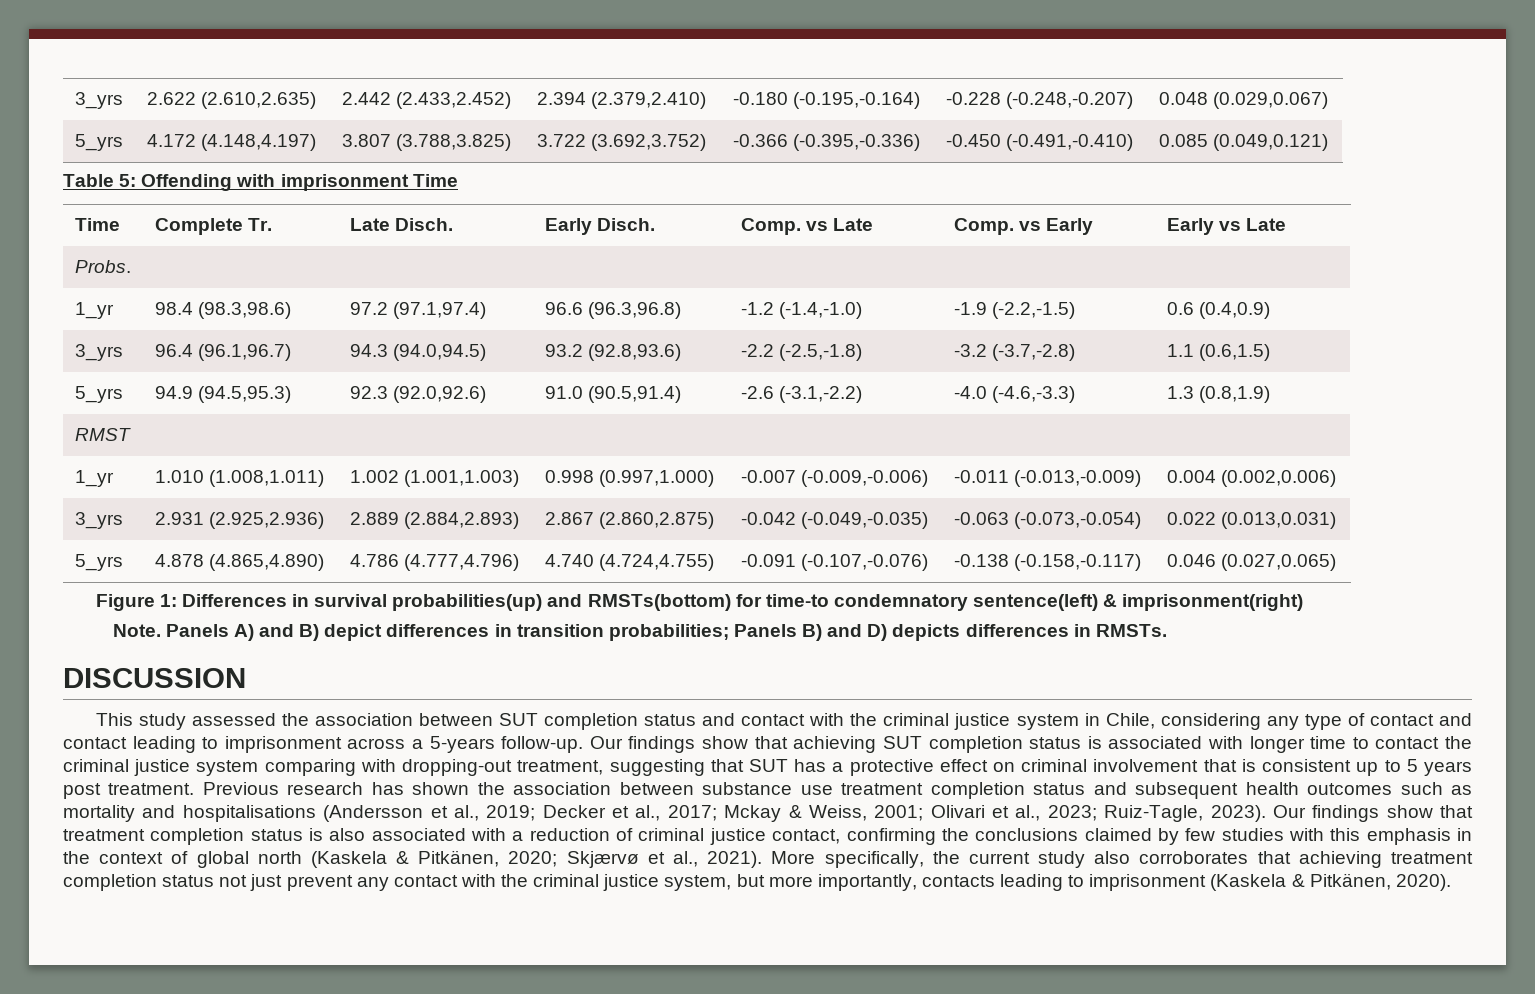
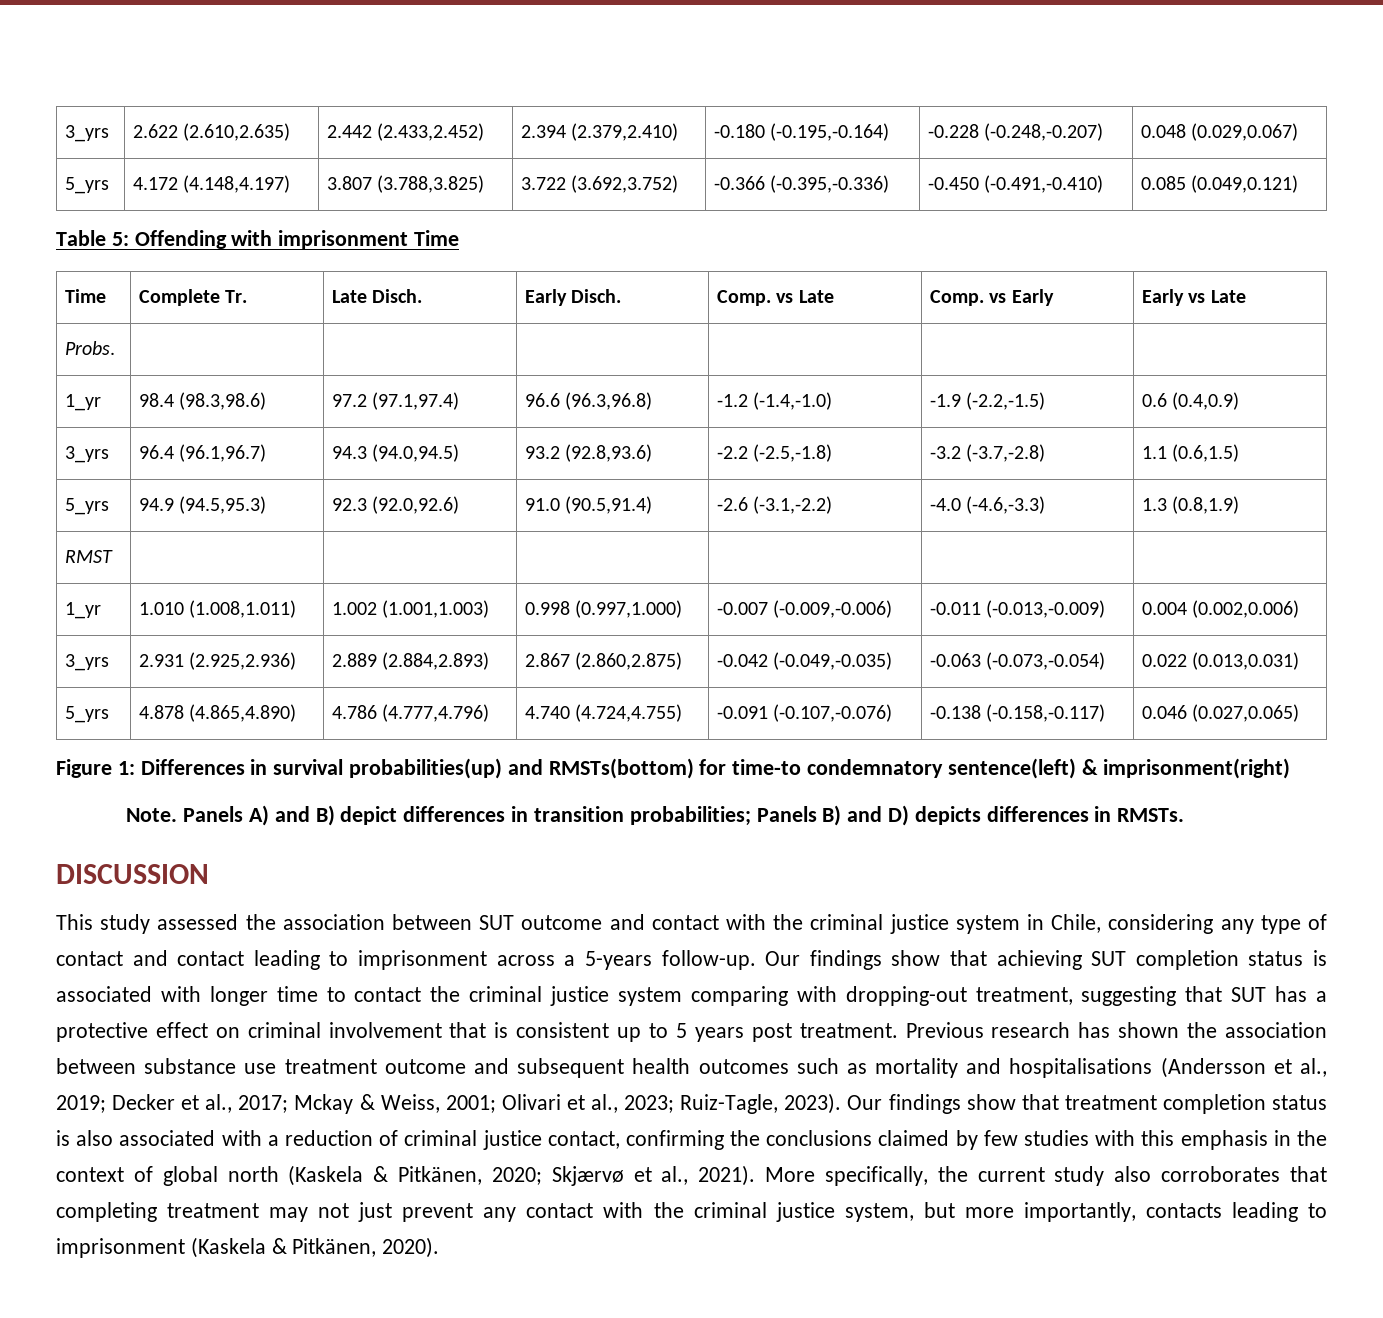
- This study assessed the association between SUT completion status and contact with the criminal justice system in Chile, considering any type of contact and contact leading to imprisonment across a 5-years follow-up.
+ This study assessed the association between SUT outcome and contact with the criminal justice system in Chile, considering any type of contact and contact leading to imprisonment across a 5-years follow-up.
- Previous research has shown the association between substance use treatment completion status and subsequent health outcomes such as mortality and hospitalisations (Andersson et al., 2019; Decker et al., 2017; Mckay & Weiss, 2001; Olivari et al., 2023; Ruiz-Tagle, 2023).
+ Previous research has shown the association between substance use treatment outcome and subsequent health outcomes such as mortality and hospitalisations (Andersson et al., 2019; Decker et al., 2017; Mckay & Weiss, 2001; Olivari et al., 2023; Ruiz-Tagle, 2023).
- More specifically, the current study also corroborates that achieving treatment completion status not just prevent any contact with the criminal justice system, but more importantly, contacts leading to imprisonment (Kaskela & Pitkänen, 2020).
+ More specifically, the current study also corroborates that completing treatment may not just prevent any contact with the criminal justice system, but more importantly, contacts leading to imprisonment (Kaskela & Pitkänen, 2020).

